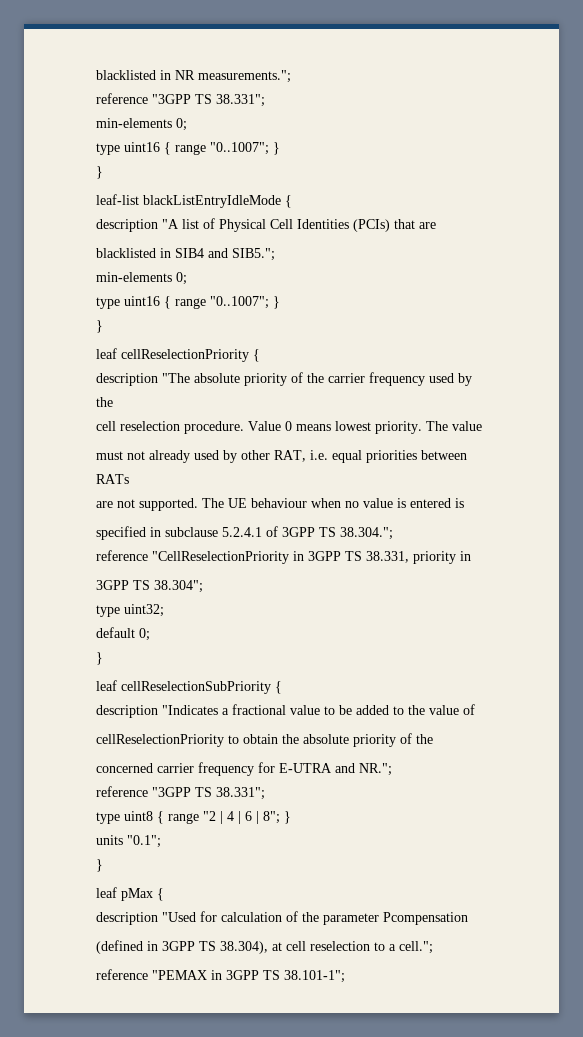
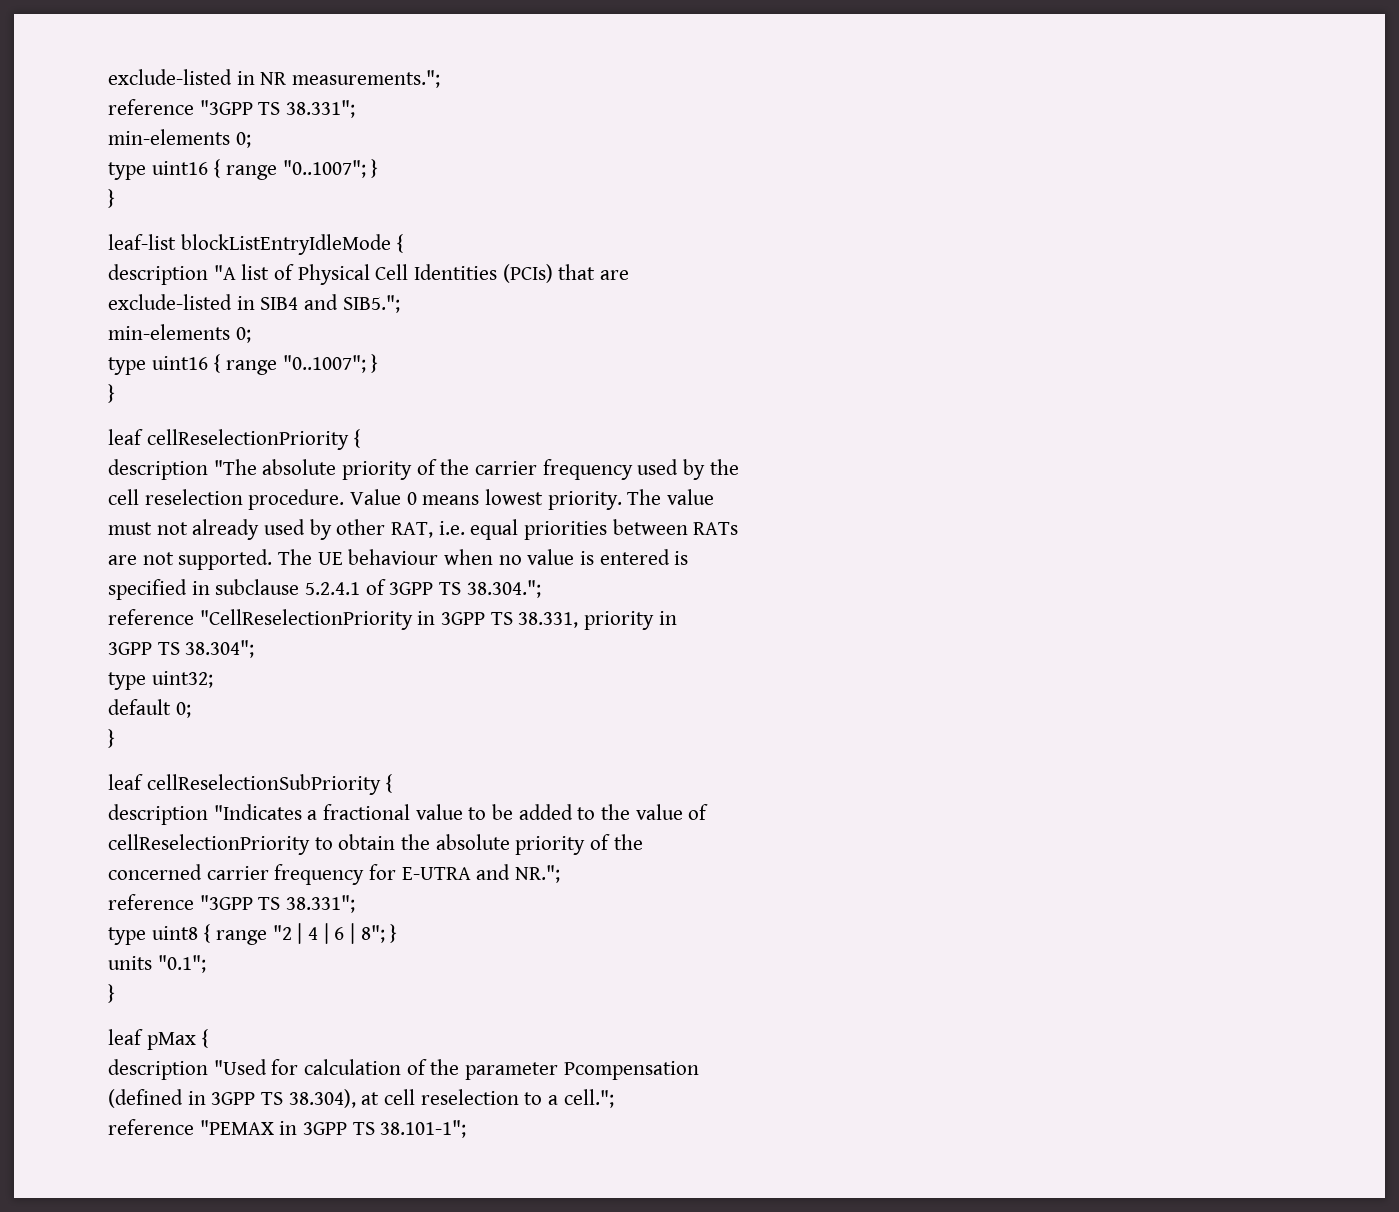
- blacklisted in NR measurements.";
+ exclude-listed in NR measurements.";
- leaf-list blackListEntryIdleMode {
+ leaf-list blockListEntryIdleMode {
- blacklisted in SIB4 and SIB5.";
+ exclude-listed in SIB4 and SIB5.";

